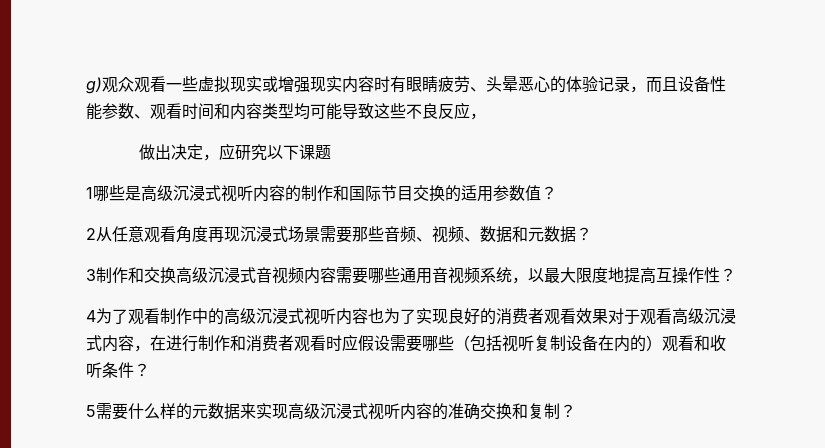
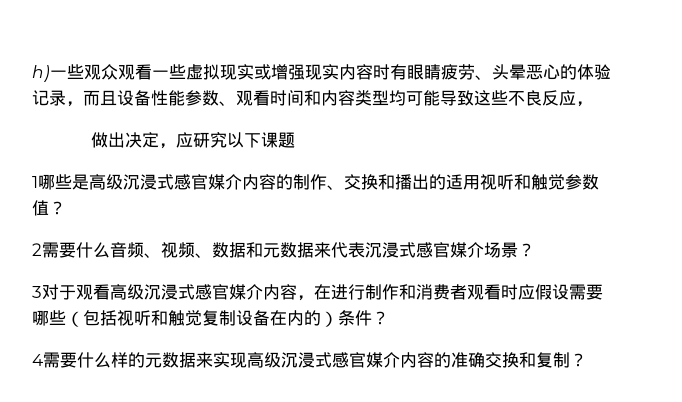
- g)观众观看一些虚拟现实或增强现实内容时有眼睛疲劳、头晕恶心的体验记录，而且设备性能参数、观看时间和内容类型均可能导致这些不良反应，
+ h)一些观众观看一些虚拟现实或增强现实内容时有眼睛疲劳、头晕恶心的体验记录，而且设备性能参数、观看时间和内容类型均可能导致这些不良反应，
- 1哪些是高级沉浸式视听内容的制作和国际节目交换的适用参数值？
- 2从任意观看角度再现沉浸式场景需要那些音频、视频、数据和元数据？
- 3制作和交换高级沉浸式音视频内容需要哪些通用音视频系统，以最大限度地提高互操作性？
- 4为了观看制作中的高级沉浸式视听内容也为了实现良好的消费者观看效果对于观看高级沉浸式内容，在进行制作和消费者观看时应假设需要哪些（包括视听复制设备在内的）观看和收听条件？
+ 1哪些是高级沉浸式感官媒介内容的制作、交换和播出的适用视听和触觉参数值？
+ 2需要什么音频、视频、数据和元数据来代表沉浸式感官媒介场景？
+ 3对于观看高级沉浸式感官媒介内容，在进行制作和消费者观看时应假设需要哪些（包括视听和触觉复制设备在内的）条件？
- 5需要什么样的元数据来实现高级沉浸式视听内容的准确交换和复制？
+ 4需要什么样的元数据来实现高级沉浸式感官媒介内容的准确交换和复制？

